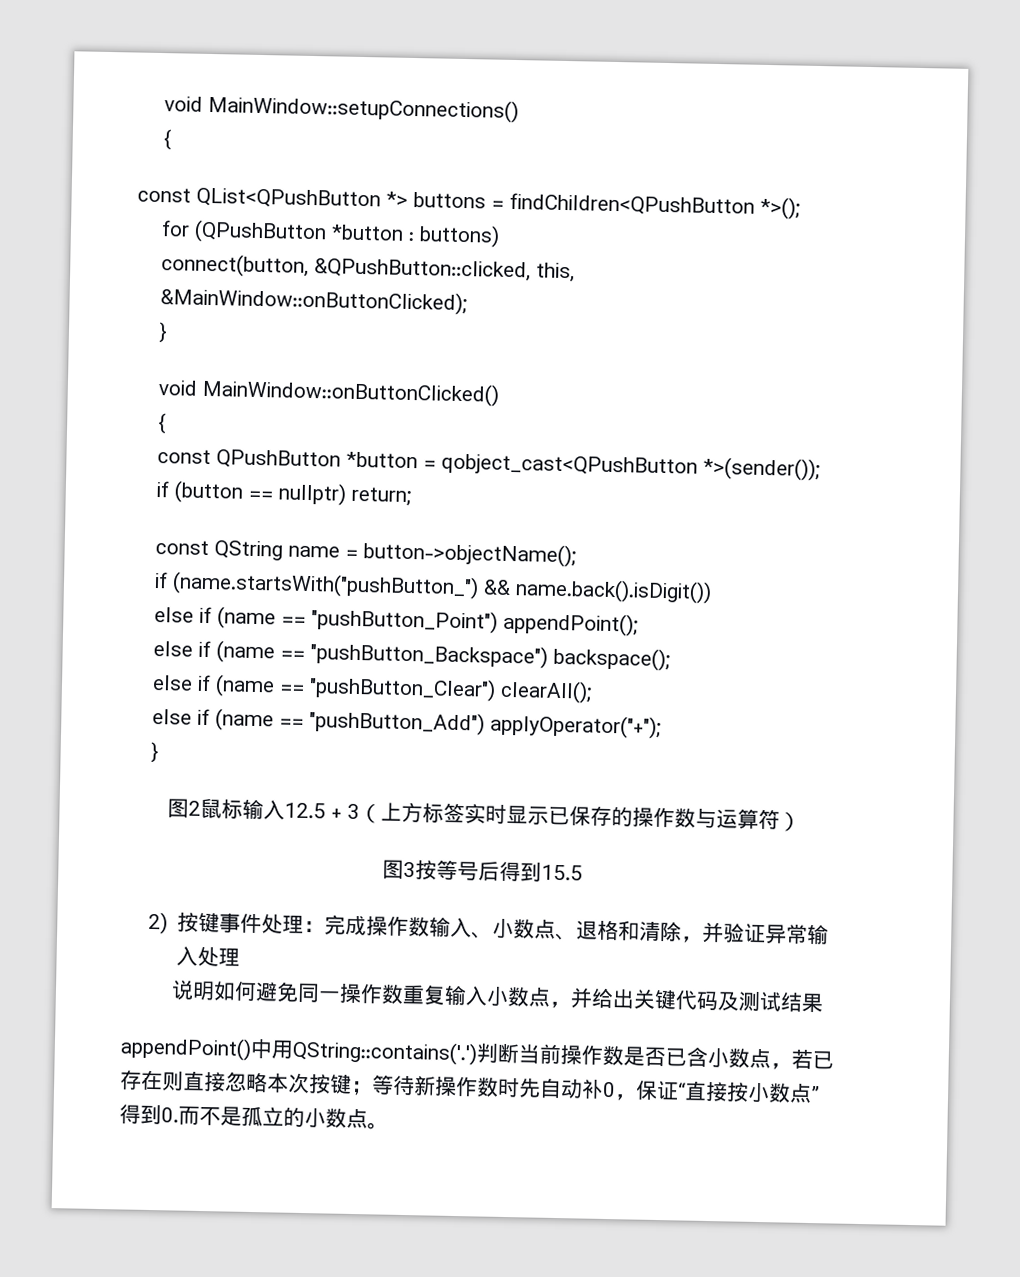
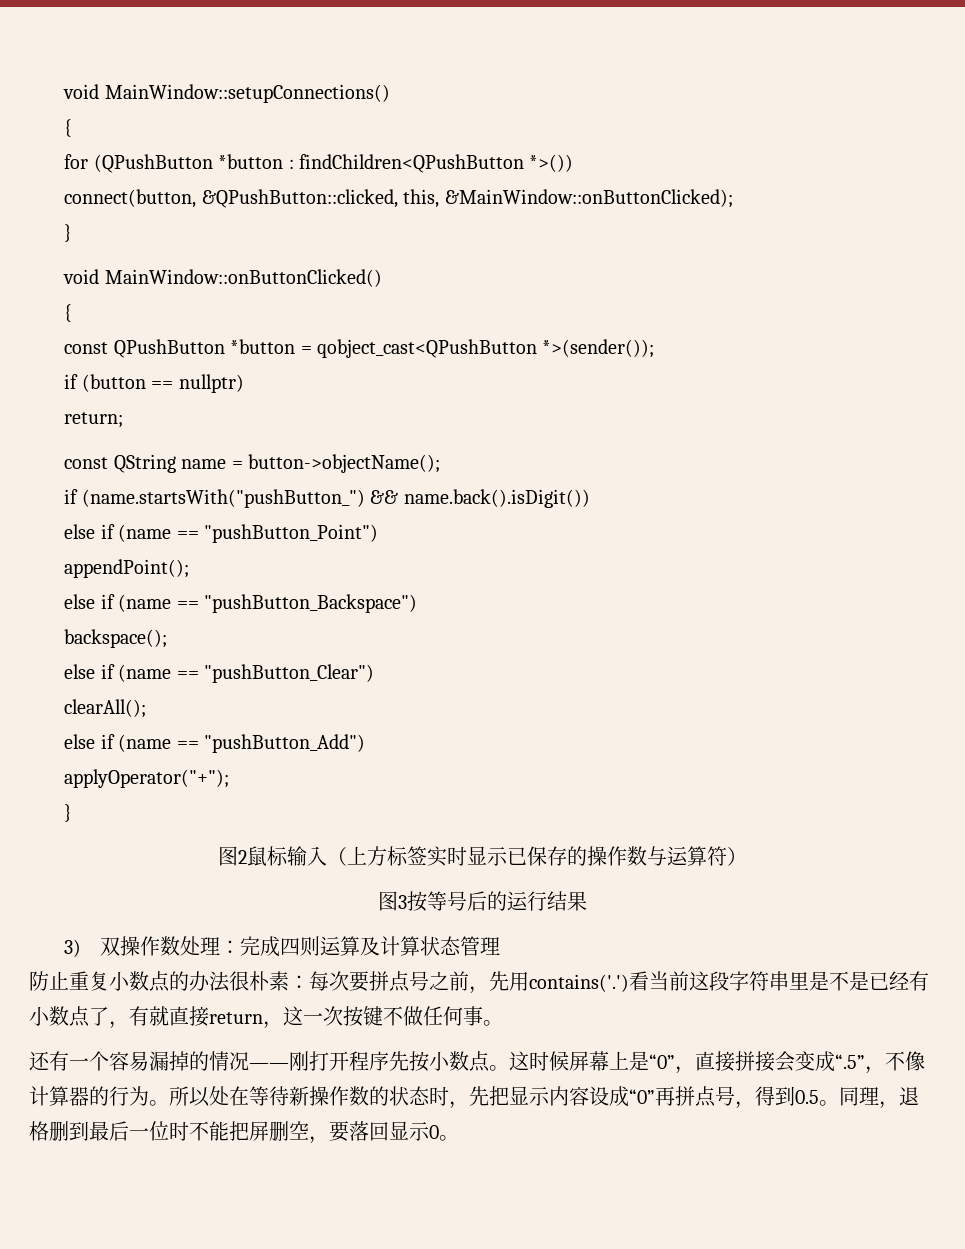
- const QList<QPushButton *> buttons = findChildren<QPushButton *>();
- for (QPushButton *button : buttons)
+ for (QPushButton *button : findChildren<QPushButton *>())
- if (button == nullptr) return;
+ if (button == nullptr)
+ return;
- else if (name == "pushButton_Point") appendPoint();
+ else if (name == "pushButton_Point")
+ appendPoint();
- else if (name == "pushButton_Backspace") backspace();
+ else if (name == "pushButton_Backspace")
+ backspace();
- else if (name == "pushButton_Clear") clearAll();
+ else if (name == "pushButton_Clear")
+ clearAll();
- else if (name == "pushButton_Add") applyOperator("+");
+ else if (name == "pushButton_Add")
+ applyOperator("+");
- 图2鼠标输入12.5 + 3（上方标签实时显示已保存的操作数与运算符）
+ 图2鼠标输入（上方标签实时显示已保存的操作数与运算符）
- 图3按等号后得到15.5
- 2)按键事件处理：完成操作数输入、小数点、退格和清除，并验证异常输入处理
- 说明如何避免同一操作数重复输入小数点，并给出关键代码及测试结果
- appendPoint()中用QString::contains('.')判断当前操作数是否已含小数点，若已存在则直接忽略本次按键；等待新操作数时先自动补0，保证“直接按小数点”得到0.而不是孤立的小数点。
+ 图3按等号后的运行结果
+ 3)双操作数处理：完成四则运算及计算状态管理
+ 防止重复小数点的办法很朴素：每次要拼点号之前，先用contains('.')看当前这段字符串里是不是已经有小数点了，有就直接return，这一次按键不做任何事。
+ 还有一个容易漏掉的情况——刚打开程序先按小数点。这时候屏幕上是“0”，直接拼接会变成“.5”，不像计算器的行为。所以处在等待新操作数的状态时，先把显示内容设成“0”再拼点号，得到0.5。同理，退格删到最后一位时不能把屏删空，要落回显示0。

